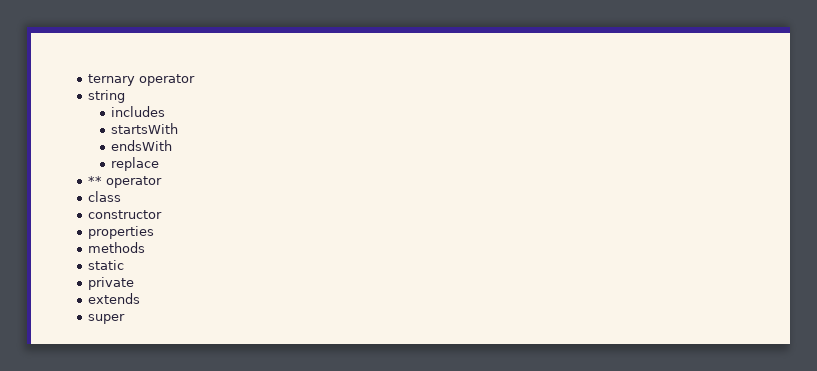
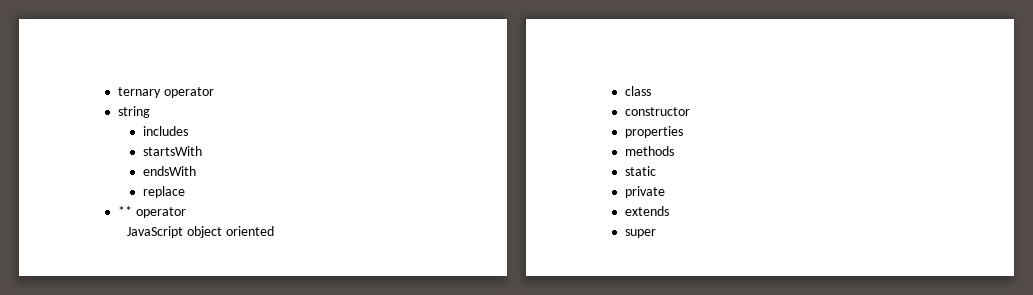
+ JavaScript object oriented

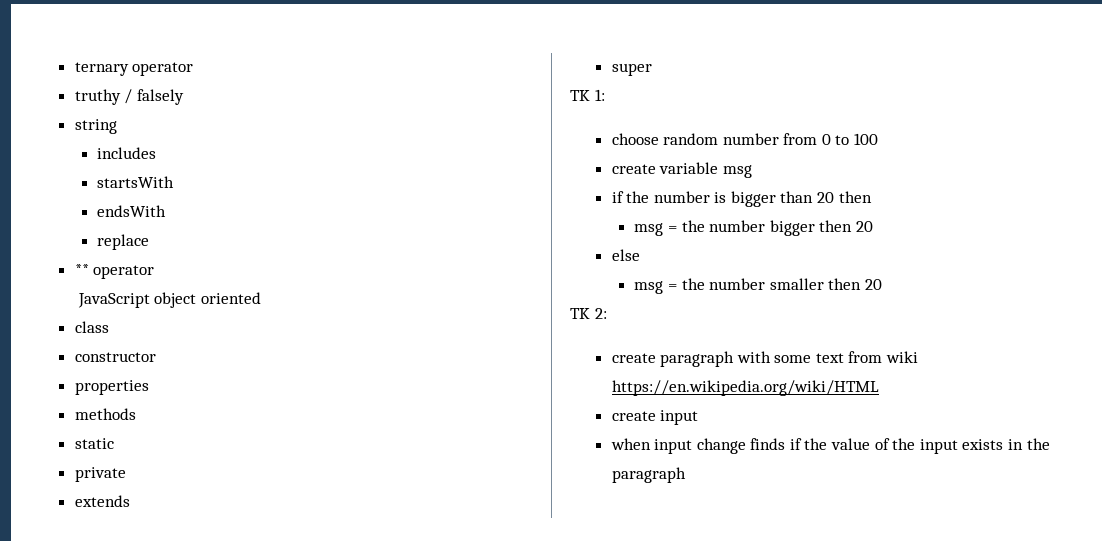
+ truthy / falsely
+ TK 1:
+ choose random number from 0 to 100
+ create variable msg
+ if the number is bigger than 20 then
+ msg = the number bigger then 20
+ else
+ msg = the number smaller then 20
+ TK 2:
+ create paragraph with some text from wiki https://en.wikipedia.org/wiki/HTML
+ create input
+ when input change finds if the value of the input exists in the paragraph

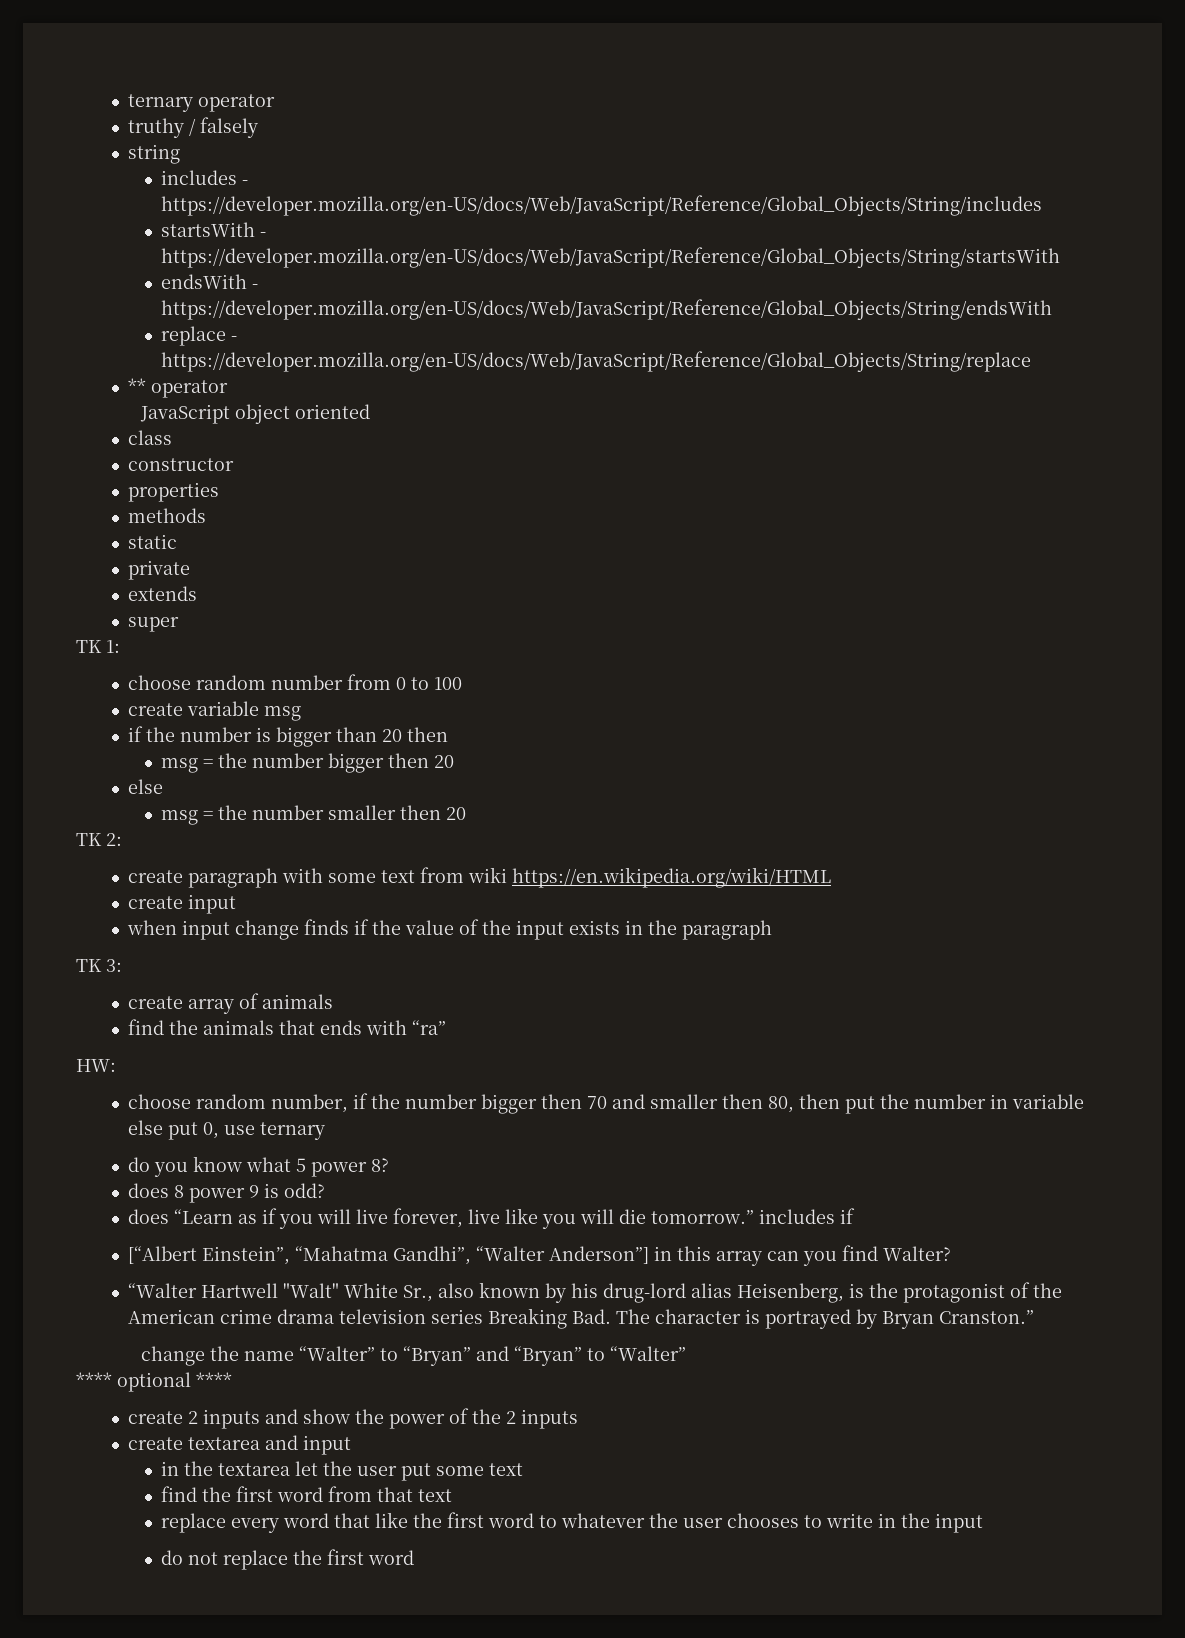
- includes
+ includes - https://developer.mozilla.org/en-US/docs/Web/JavaScript/Reference/Global_Objects/String/includes
- startsWith
+ startsWith - https://developer.mozilla.org/en-US/docs/Web/JavaScript/Reference/Global_Objects/String/startsWith
- endsWith
- replace
+ endsWith - https://developer.mozilla.org/en-US/docs/Web/JavaScript/Reference/Global_Objects/String/endsWith
+ replace - https://developer.mozilla.org/en-US/docs/Web/JavaScript/Reference/Global_Objects/String/replace
+ TK 3:
+ create array of animals
+ find the animals that ends with “ra”
+ HW:
+ choose random number, if the number bigger then 70 and smaller then 80, then put the number in variable else put 0, use ternary
+ do you know what 5 power 8?
+ does 8 power 9 is odd?
+ does “Learn as if you will live forever, live like you will die tomorrow.” includes if
+ [“Albert Einstein”, “Mahatma Gandhi”, “Walter Anderson”] in this array can you find Walter?
+ “Walter Hartwell "Walt" White Sr., also known by his drug-lord alias Heisenberg, is the protagonist of the American crime drama television series Breaking Bad. The character is portrayed by Bryan Cranston.”
+ change the name “Walter” to “Bryan” and “Bryan” to “Walter”
+ **** optional ****
+ create 2 inputs and show the power of the 2 inputs
+ create textarea and input
+ in the textarea let the user put some text
+ find the first word from that text
+ replace every word that like the first word to whatever the user chooses to write in the input
+ do not replace the first word

